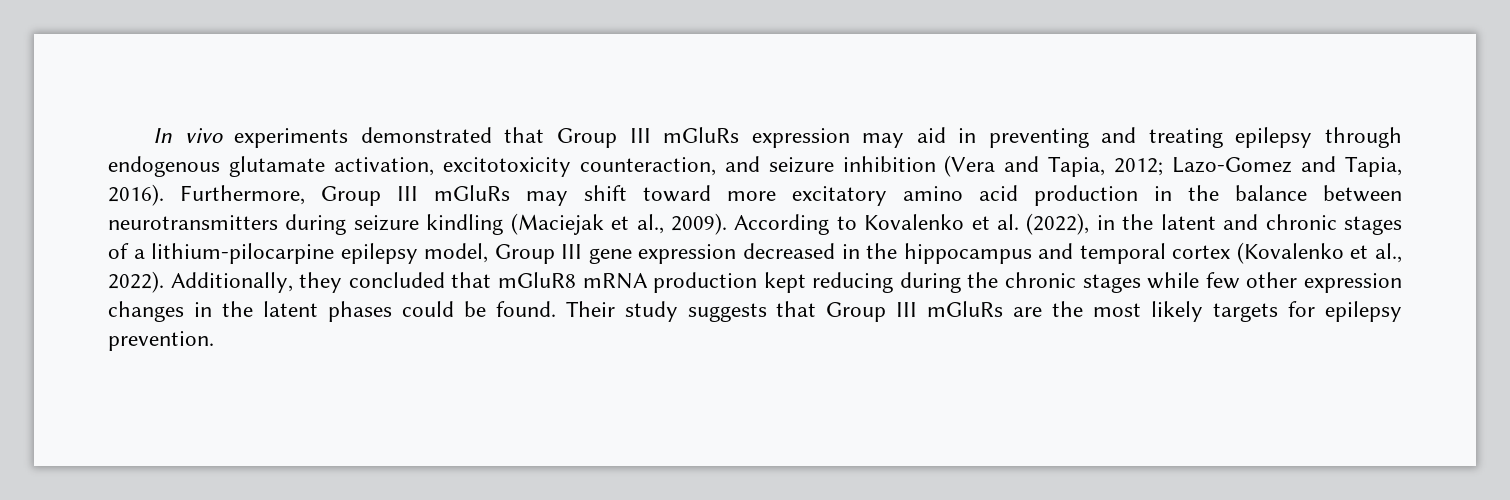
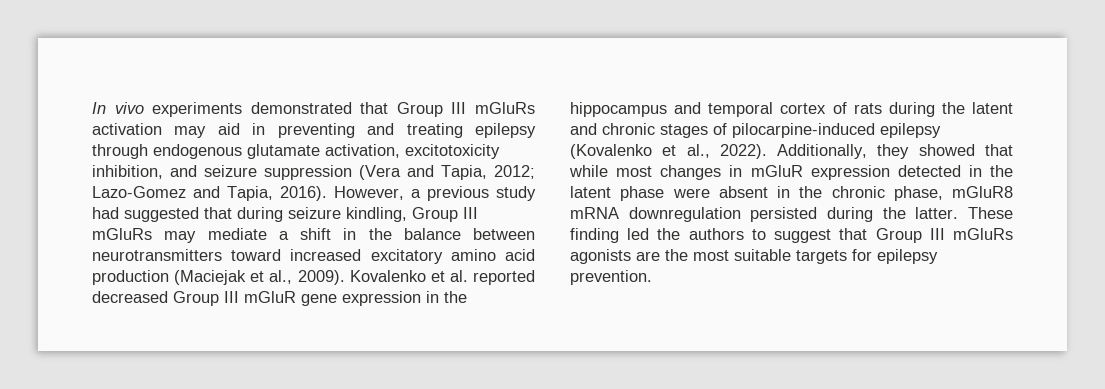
- In vivo experiments demonstrated that Group III mGluRs expression may aid in preventing and treating epilepsy through endogenous glutamate activation, excitotoxicity counteraction, and seizure inhibition (Vera and Tapia, 2012; Lazo-Gomez and Tapia, 2016).
+ In vivo experiments demonstrated that Group III mGluRs activation may aid in preventing and treating epilepsy through endogenous glutamate activation, excitotoxicity inhibition, and seizure suppression (Vera and Tapia, 2012; Lazo-Gomez and Tapia, 2016).
- Furthermore, Group III mGluRs may shift toward more excitatory amino acid production in the balance between neurotransmitters during seizure kindling (Maciejak et al., 2009).
+ However, a previous study had suggested that during seizure kindling, Group III mGluRs may mediate a shift in the balance between neurotransmitters toward increased excitatory amino acid production (Maciejak et al., 2009).
- According to Kovalenko et al. (2022), in the latent and chronic stages of a lithium-pilocarpine epilepsy model, Group III gene expression decreased in the hippocampus and temporal cortex (Kovalenko et al., 2022).
+ Kovalenko et al. reported decreased Group III mGluR gene expression in the hippocampus and temporal cortex of rats during the latent and chronic stages of pilocarpine-induced epilepsy (Kovalenko et al., 2022).
- Additionally, they concluded that mGluR8 mRNA production kept reducing during the chronic stages while few other expression changes in the latent phases could be found. Their study suggests that Group III mGluRs are the most likely targets for epilepsy prevention.
+ Additionally, they showed that while most changes in mGluR expression detected in the latent phase were absent in the chronic phase, mGluR8 mRNA downregulation persisted during the latter. These finding led the authors to suggest that Group III mGluRs agonists are the most suitable targets for epilepsy prevention.

